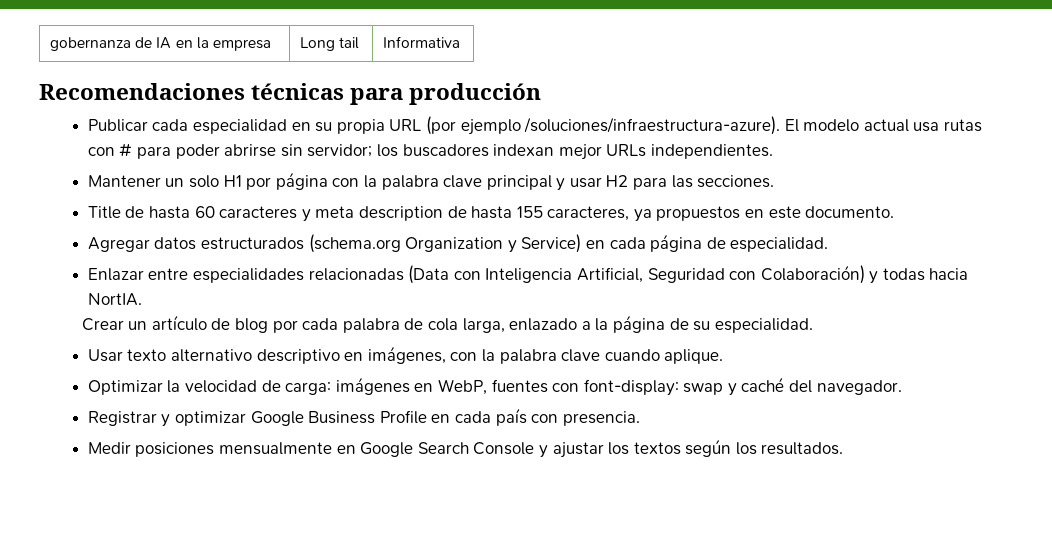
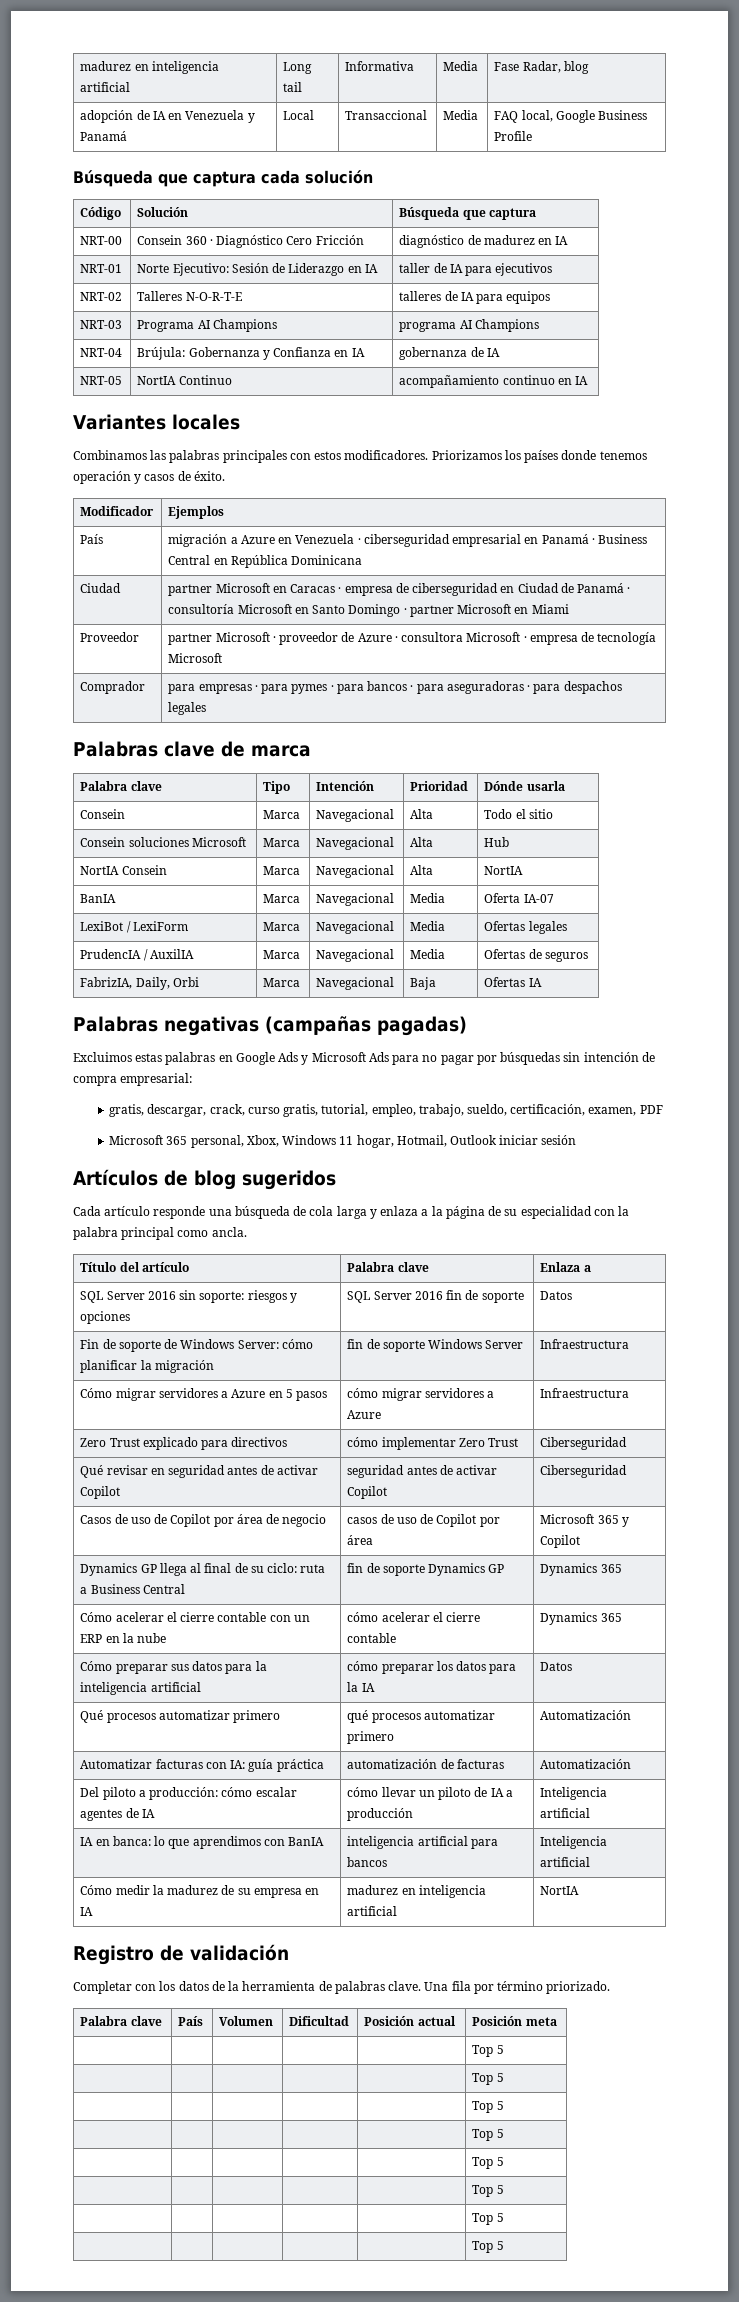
- gobernanza de IA en la empresa | Long tail | Informativa
- Recomendaciones técnicas para producción
- Publicar cada especialidad en su propia URL (por ejemplo /soluciones/infraestructura-azure). El modelo actual usa rutas con # para poder abrirse sin servidor; los buscadores indexan mejor URLs independientes.
- Mantener un solo H1 por página con la palabra clave principal y usar H2 para las secciones.
- Title de hasta 60 caracteres y meta description de hasta 155 caracteres, ya propuestos en este documento.
- Agregar datos estructurados (schema.org Organization y Service) en cada página de especialidad.
- Enlazar entre especialidades relacionadas (Data con Inteligencia Artificial, Seguridad con Colaboración) y todas hacia NortIA.
- Crear un artículo de blog por cada palabra de cola larga, enlazado a la página de su especialidad.
- Usar texto alternativo descriptivo en imágenes, con la palabra clave cuando aplique.
- Optimizar la velocidad de carga: imágenes en WebP, fuentes con font-display: swap y caché del navegador.
- Registrar y optimizar Google Business Profile en cada país con presencia.
- Medir posiciones mensualmente en Google Search Console y ajustar los textos según los resultados.
+ madurez en inteligencia artificial | Long tail | Informativa | Media | Fase Radar, blog
+ adopción de IA en Venezuela y Panamá | Local | Transaccional | Media | FAQ local, Google Business Profile
+ Búsqueda que captura cada solución
+ Código | Solución | Búsqueda que captura
+ NRT-00 | Consein 360 · Diagnóstico Cero Fricción | diagnóstico de madurez en IA
+ NRT-01 | Norte Ejecutivo: Sesión de Liderazgo en IA | taller de IA para ejecutivos
+ NRT-02 | Talleres N-O-R-T-E | talleres de IA para equipos
+ NRT-03 | Programa AI Champions | programa AI Champions
+ NRT-04 | Brújula: Gobernanza y Confianza en IA | gobernanza de IA
+ NRT-05 | NortIA Continuo | acompañamiento continuo en IA
+ Variantes locales
+ Combinamos las palabras principales con estos modificadores. Priorizamos los países donde tenemos operación y casos de éxito.
+ Modificador | Ejemplos
+ País | migración a Azure en Venezuela · ciberseguridad empresarial en Panamá · Business Central en República Dominicana
+ Ciudad | partner Microsoft en Caracas · empresa de ciberseguridad en Ciudad de Panamá · consultoría Microsoft en Santo Domingo · partner Microsoft en Miami
+ Proveedor | partner Microsoft · proveedor de Azure · consultora Microsoft · empresa de tecnología Microsoft
+ Comprador | para empresas · para pymes · para bancos · para aseguradoras · para despachos legales
+ Palabras clave de marca
+ Palabra clave | Tipo | Intención | Prioridad | Dónde usarla
+ Consein | Marca | Navegacional | Alta | Todo el sitio
+ Consein soluciones Microsoft | Marca | Navegacional | Alta | Hub
+ NortIA Consein | Marca | Navegacional | Alta | NortIA
+ BanIA | Marca | Navegacional | Media | Oferta IA-07
+ LexiBot / LexiForm | Marca | Navegacional | Media | Ofertas legales
+ PrudencIA / AuxilIA | Marca | Navegacional | Media | Ofertas de seguros
+ FabrizIA, Daily, Orbi | Marca | Navegacional | Baja | Ofertas IA
+ Palabras negativas (campañas pagadas)
+ Excluimos estas palabras en Google Ads y Microsoft Ads para no pagar por búsquedas sin intención de compra empresarial:
+ gratis, descargar, crack, curso gratis, tutorial, empleo, trabajo, sueldo, certificación, examen, PDF
+ Microsoft 365 personal, Xbox, Windows 11 hogar, Hotmail, Outlook iniciar sesión
+ Artículos de blog sugeridos
+ Cada artículo responde una búsqueda de cola larga y enlaza a la página de su especialidad con la palabra principal como ancla.
+ Título del artículo | Palabra clave | Enlaza a
+ SQL Server 2016 sin soporte: riesgos y opciones | SQL Server 2016 fin de soporte | Datos
+ Fin de soporte de Windows Server: cómo planificar la migración | fin de soporte Windows Server | Infraestructura
+ Cómo migrar servidores a Azure en 5 pasos | cómo migrar servidores a Azure | Infraestructura
+ Zero Trust explicado para directivos | cómo implementar Zero Trust | Ciberseguridad
+ Qué revisar en seguridad antes de activar Copilot | seguridad antes de activar Copilot | Ciberseguridad
+ Casos de uso de Copilot por área de negocio | casos de uso de Copilot por área | Microsoft 365 y Copilot
+ Dynamics GP llega al final de su ciclo: ruta a Business Central | fin de soporte Dynamics GP | Dynamics 365
+ Cómo acelerar el cierre contable con un ERP en la nube | cómo acelerar el cierre contable | Dynamics 365
+ Cómo preparar sus datos para la inteligencia artificial | cómo preparar los datos para la IA | Datos
+ Qué procesos automatizar primero | qué procesos automatizar primero | Automatización
+ Automatizar facturas con IA: guía práctica | automatización de facturas | Automatización
+ Del piloto a producción: cómo escalar agentes de IA | cómo llevar un piloto de IA a producción | Inteligencia artificial
+ IA en banca: lo que aprendimos con BanIA | inteligencia artificial para bancos | Inteligencia artificial
+ Cómo medir la madurez de su empresa en IA | madurez en inteligencia artificial | NortIA
+ Registro de validación
+ Completar con los datos de la herramienta de palabras clave. Una fila por término priorizado.
+ Palabra clave | País | Volumen | Dificultad | Posición actual | Posición meta
+ | | | | | Top 5
+ | | | | | Top 5
+ | | | | | Top 5
+ | | | | | Top 5
+ | | | | | Top 5
+ | | | | | Top 5
+ | | | | | Top 5
+ | | | | | Top 5

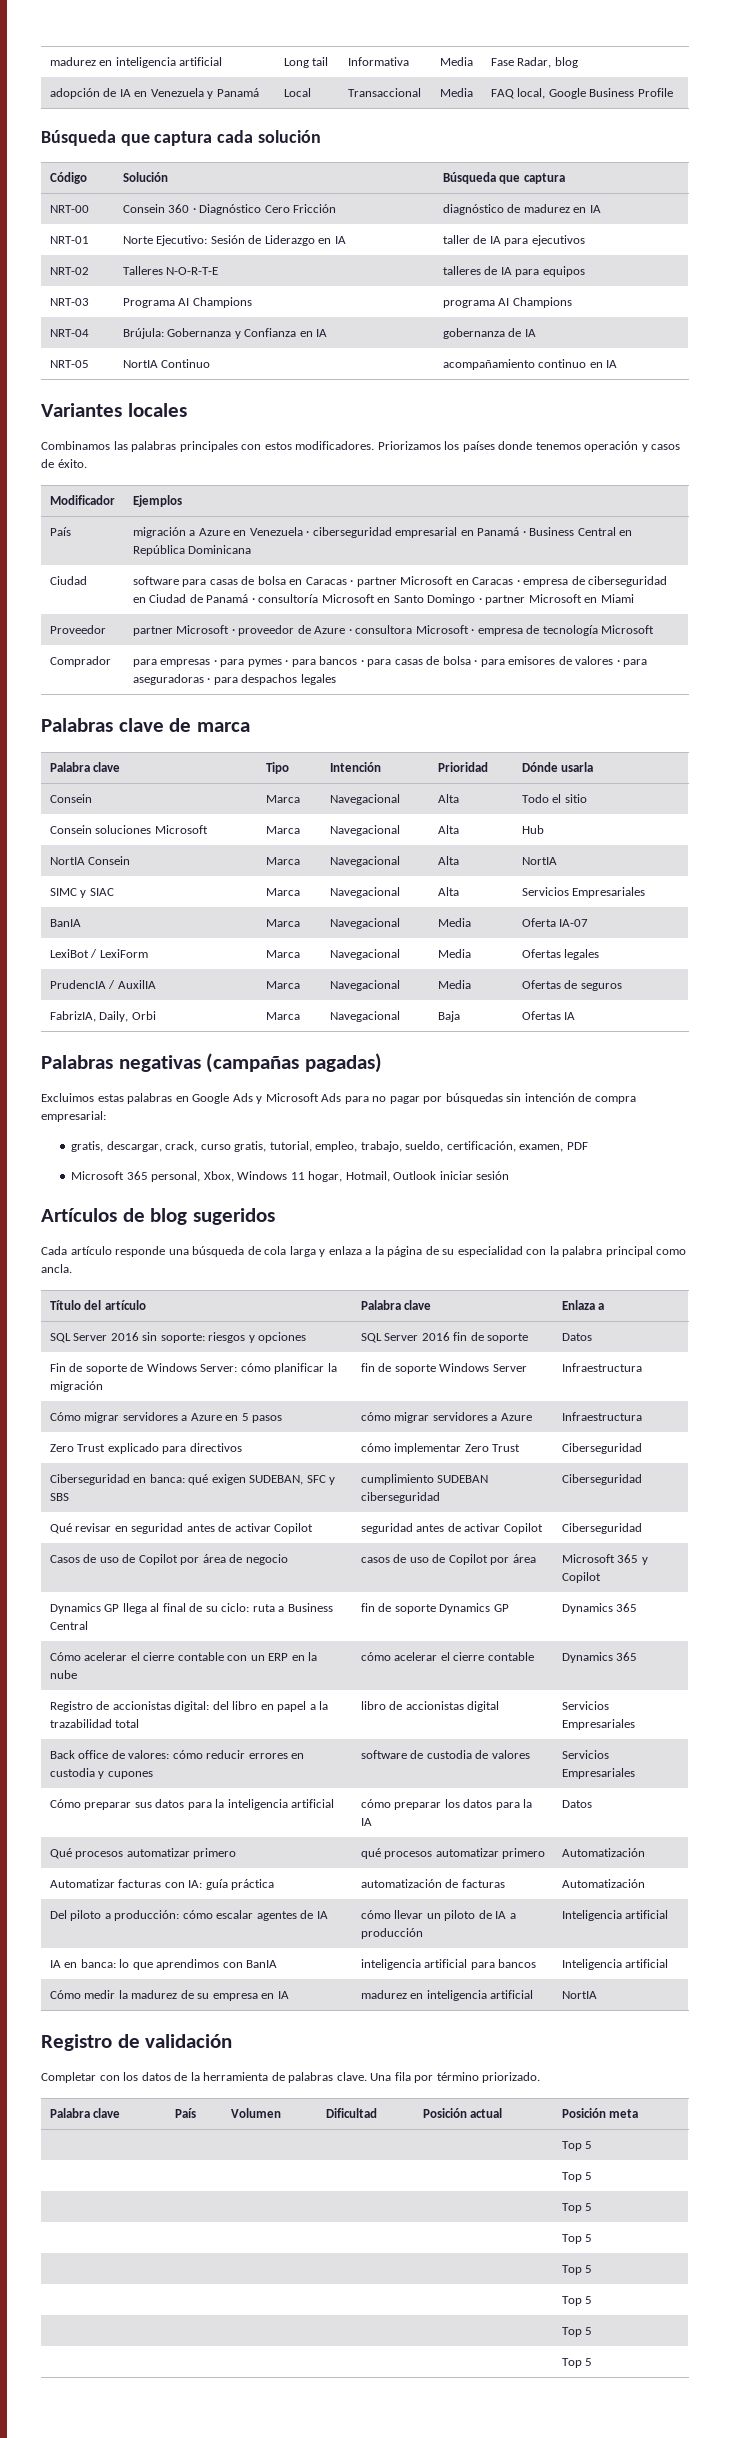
- Ciudad | partner Microsoft en Caracas · empresa de ciberseguridad en Ciudad de Panamá · consultoría Microsoft en Santo Domingo · partner Microsoft en Miami
+ Ciudad | software para casas de bolsa en Caracas · partner Microsoft en Caracas · empresa de ciberseguridad en Ciudad de Panamá · consultoría Microsoft en Santo Domingo · partner Microsoft en Miami
- Comprador | para empresas · para pymes · para bancos · para aseguradoras · para despachos legales
+ Comprador | para empresas · para pymes · para bancos · para casas de bolsa · para emisores de valores · para aseguradoras · para despachos legales
+ SIMC y SIAC | Marca | Navegacional | Alta | Servicios Empresariales
+ Ciberseguridad en banca: qué exigen SUDEBAN, SFC y SBS | cumplimiento SUDEBAN ciberseguridad | Ciberseguridad
+ Registro de accionistas digital: del libro en papel a la trazabilidad total | libro de accionistas digital | Servicios Empresariales
+ Back office de valores: cómo reducir errores en custodia y cupones | software de custodia de valores | Servicios Empresariales

